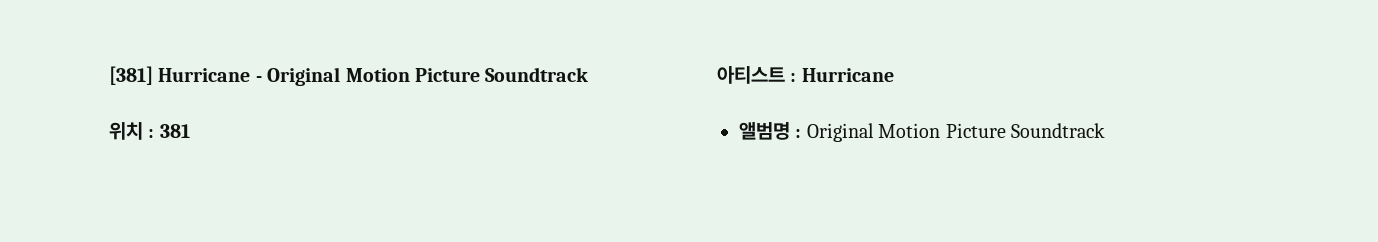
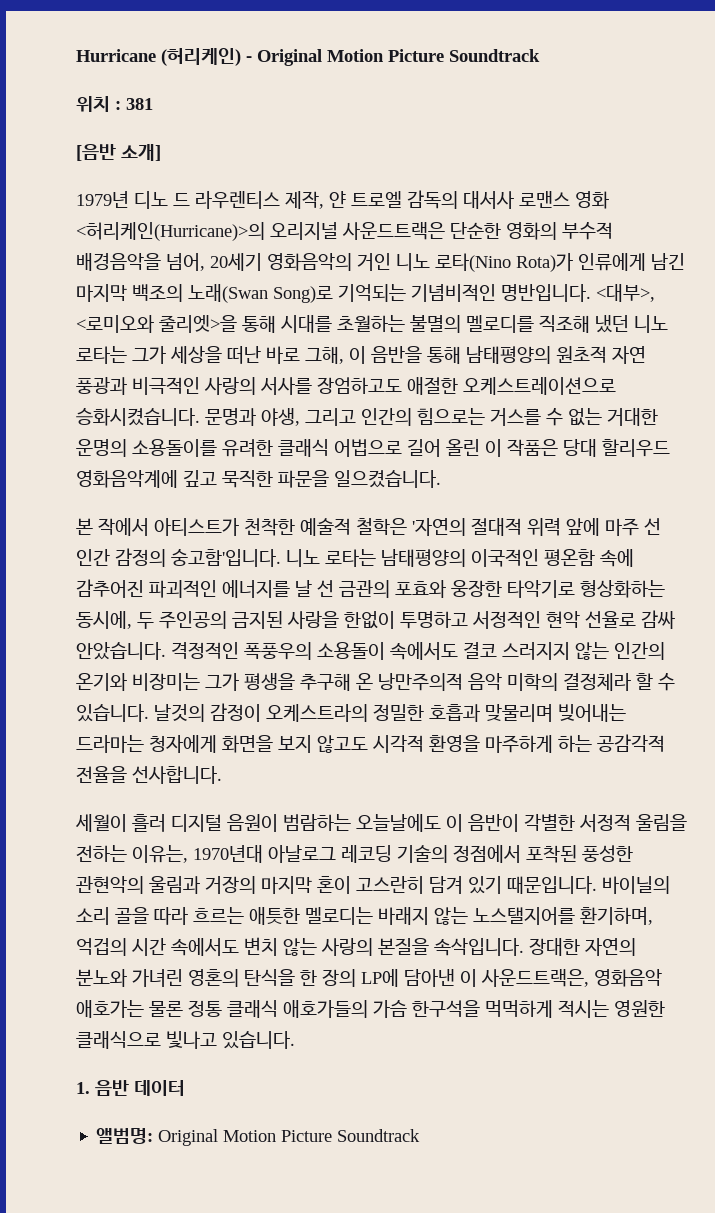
- [381] Hurricane - Original Motion Picture Soundtrack
+ Hurricane (허리케인) - Original Motion Picture Soundtrack
- 아티스트 : Hurricane
- 앨범명 : Original Motion Picture Soundtrack
+ [음반 소개]
+ 1979년 디노 드 라우렌티스 제작, 얀 트로엘 감독의 대서사 로맨스 영화 <허리케인(Hurricane)>의 오리지널 사운드트랙은 단순한 영화의 부수적 배경음악을 넘어, 20세기 영화음악의 거인 니노 로타(Nino Rota)가 인류에게 남긴 마지막 백조의 노래(Swan Song)로 기억되는 기념비적인 명반입니다. <대부>, <로미오와 줄리엣>을 통해 시대를 초월하는 불멸의 멜로디를 직조해 냈던 니노 로타는 그가 세상을 떠난 바로 그해, 이 음반을 통해 남태평양의 원초적 자연 풍광과 비극적인 사랑의 서사를 장엄하고도 애절한 오케스트레이션으로 승화시켰습니다. 문명과 야생, 그리고 인간의 힘으로는 거스를 수 없는 거대한 운명의 소용돌이를 유려한 클래식 어법으로 길어 올린 이 작품은 당대 할리우드 영화음악계에 깊고 묵직한 파문을 일으켰습니다.
+ 본 작에서 아티스트가 천착한 예술적 철학은 '자연의 절대적 위력 앞에 마주 선 인간 감정의 숭고함'입니다. 니노 로타는 남태평양의 이국적인 평온함 속에 감추어진 파괴적인 에너지를 날 선 금관의 포효와 웅장한 타악기로 형상화하는 동시에, 두 주인공의 금지된 사랑을 한없이 투명하고 서정적인 현악 선율로 감싸 안았습니다. 격정적인 폭풍우의 소용돌이 속에서도 결코 스러지지 않는 인간의 온기와 비장미는 그가 평생을 추구해 온 낭만주의적 음악 미학의 결정체라 할 수 있습니다. 날것의 감정이 오케스트라의 정밀한 호흡과 맞물리며 빚어내는 드라마는 청자에게 화면을 보지 않고도 시각적 환영을 마주하게 하는 공감각적 전율을 선사합니다.
+ 세월이 흘러 디지털 음원이 범람하는 오늘날에도 이 음반이 각별한 서정적 울림을 전하는 이유는, 1970년대 아날로그 레코딩 기술의 정점에서 포착된 풍성한 관현악의 울림과 거장의 마지막 혼이 고스란히 담겨 있기 때문입니다. 바이닐의 소리 골을 따라 흐르는 애틋한 멜로디는 바래지 않는 노스탤지어를 환기하며, 억겁의 시간 속에서도 변치 않는 사랑의 본질을 속삭입니다. 장대한 자연의 분노와 가녀린 영혼의 탄식을 한 장의 LP에 담아낸 이 사운드트랙은, 영화음악 애호가는 물론 정통 클래식 애호가들의 가슴 한구석을 먹먹하게 적시는 영원한 클래식으로 빛나고 있습니다.
+ 1. 음반 데이터
+ 앨범명: Original Motion Picture Soundtrack

